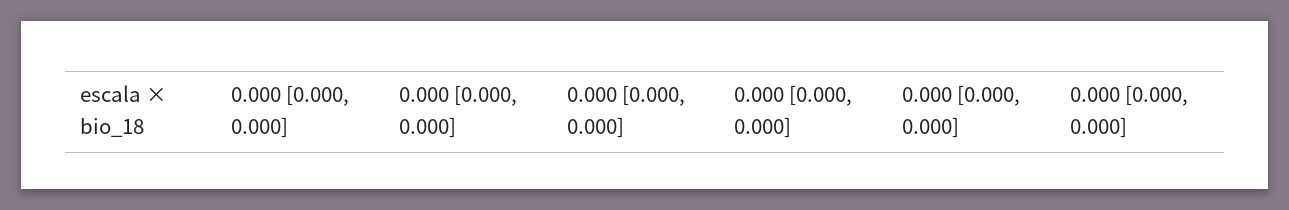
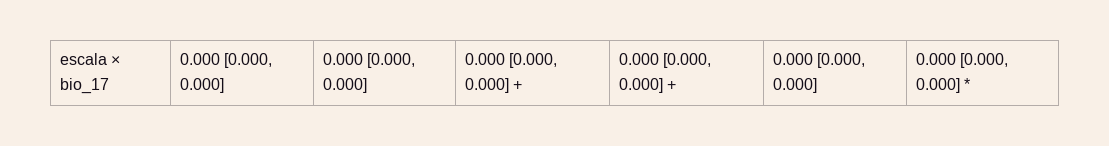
- escala × bio_18 | 0.000 [0.000, 0.000] | 0.000 [0.000, 0.000] | 0.000 [0.000, 0.000] | 0.000 [0.000, 0.000] | 0.000 [0.000, 0.000] | 0.000 [0.000, 0.000]
+ escala × bio_17 | 0.000 [0.000, 0.000] | 0.000 [0.000, 0.000] | 0.000 [0.000, 0.000] + | 0.000 [0.000, 0.000] + | 0.000 [0.000, 0.000] | 0.000 [0.000, 0.000] *

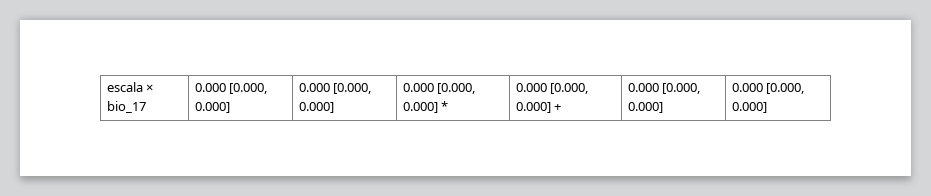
- escala × bio_17 | 0.000 [0.000, 0.000] | 0.000 [0.000, 0.000] | 0.000 [0.000, 0.000] + | 0.000 [0.000, 0.000] + | 0.000 [0.000, 0.000] | 0.000 [0.000, 0.000] *
+ escala × bio_17 | 0.000 [0.000, 0.000] | 0.000 [0.000, 0.000] | 0.000 [0.000, 0.000] * | 0.000 [0.000, 0.000] + | 0.000 [0.000, 0.000] | 0.000 [0.000, 0.000]

